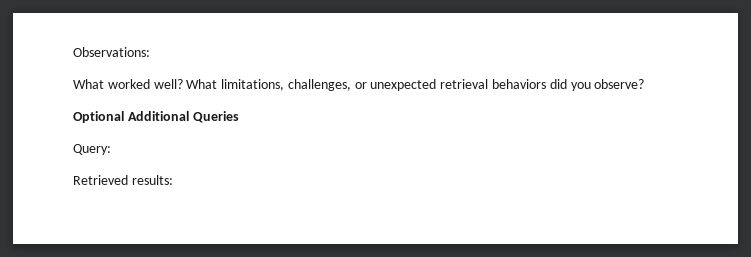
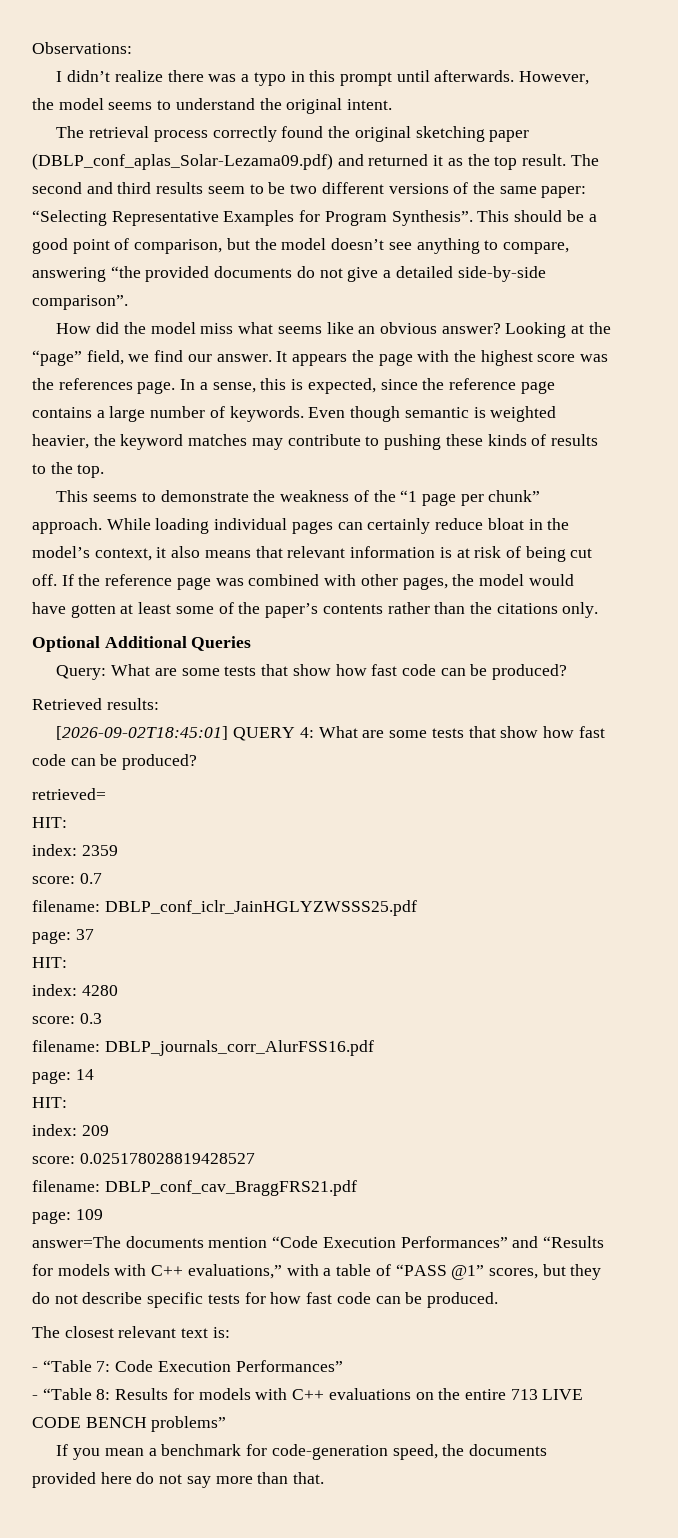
- What worked well? What limitations, challenges, or unexpected retrieval behaviors did you observe?
+ I didn’t realize there was a typo in this prompt until afterwards. However, the model seems to understand the original intent.
+ The retrieval process correctly found the original sketching paper (DBLP_conf_aplas_Solar-Lezama09.pdf) and returned it as the top result. The second and third results seem to be two different versions of the same paper: “Selecting Representative Examples for Program Synthesis”. This should be a good point of comparison, but the model doesn’t see anything to compare, answering “the provided documents do not give a detailed side-by-side comparison”.
+ How did the model miss what seems like an obvious answer? Looking at the “page” field, we find our answer. It appears the page with the highest score was the references page. In a sense, this is expected, since the reference page contains a large number of keywords. Even though semantic is weighted heavier, the keyword matches may contribute to pushing these kinds of results to the top.
+ This seems to demonstrate the weakness of the “1 page per chunk” approach. While loading individual pages can certainly reduce bloat in the model’s context, it also means that relevant information is at risk of being cut off. If the reference page was combined with other pages, the model would have gotten at least some of the paper’s contents rather than the citations only.
  Optional Additional Queries
- Query:
+ Query: What are some tests that show how fast code can be produced?
  Retrieved results:
+ [2026-09-02T18:45:01] QUERY 4: What are some tests that show how fast code can be produced?
+ retrieved=
+ HIT:
+ index: 2359
+ score: 0.7
+ filename: DBLP_conf_iclr_JainHGLYZWSSS25.pdf
+ page: 37
+ HIT:
+ index: 4280
+ score: 0.3
+ filename: DBLP_journals_corr_AlurFSS16.pdf
+ page: 14
+ HIT:
+ index: 209
+ score: 0.025178028819428527
+ filename: DBLP_conf_cav_BraggFRS21.pdf
+ page: 109
+ answer=The documents mention “Code Execution Performances” and “Results for models with C++ evaluations,” with a table of “PASS @1” scores, but they do not describe specific tests for how fast code can be produced.
+ The closest relevant text is:
+ - “Table 7: Code Execution Performances”
+ - “Table 8: Results for models with C++ evaluations on the entire 713 LIVE CODE BENCH problems”
+ If you mean a benchmark for code-generation speed, the documents provided here do not say more than that.

